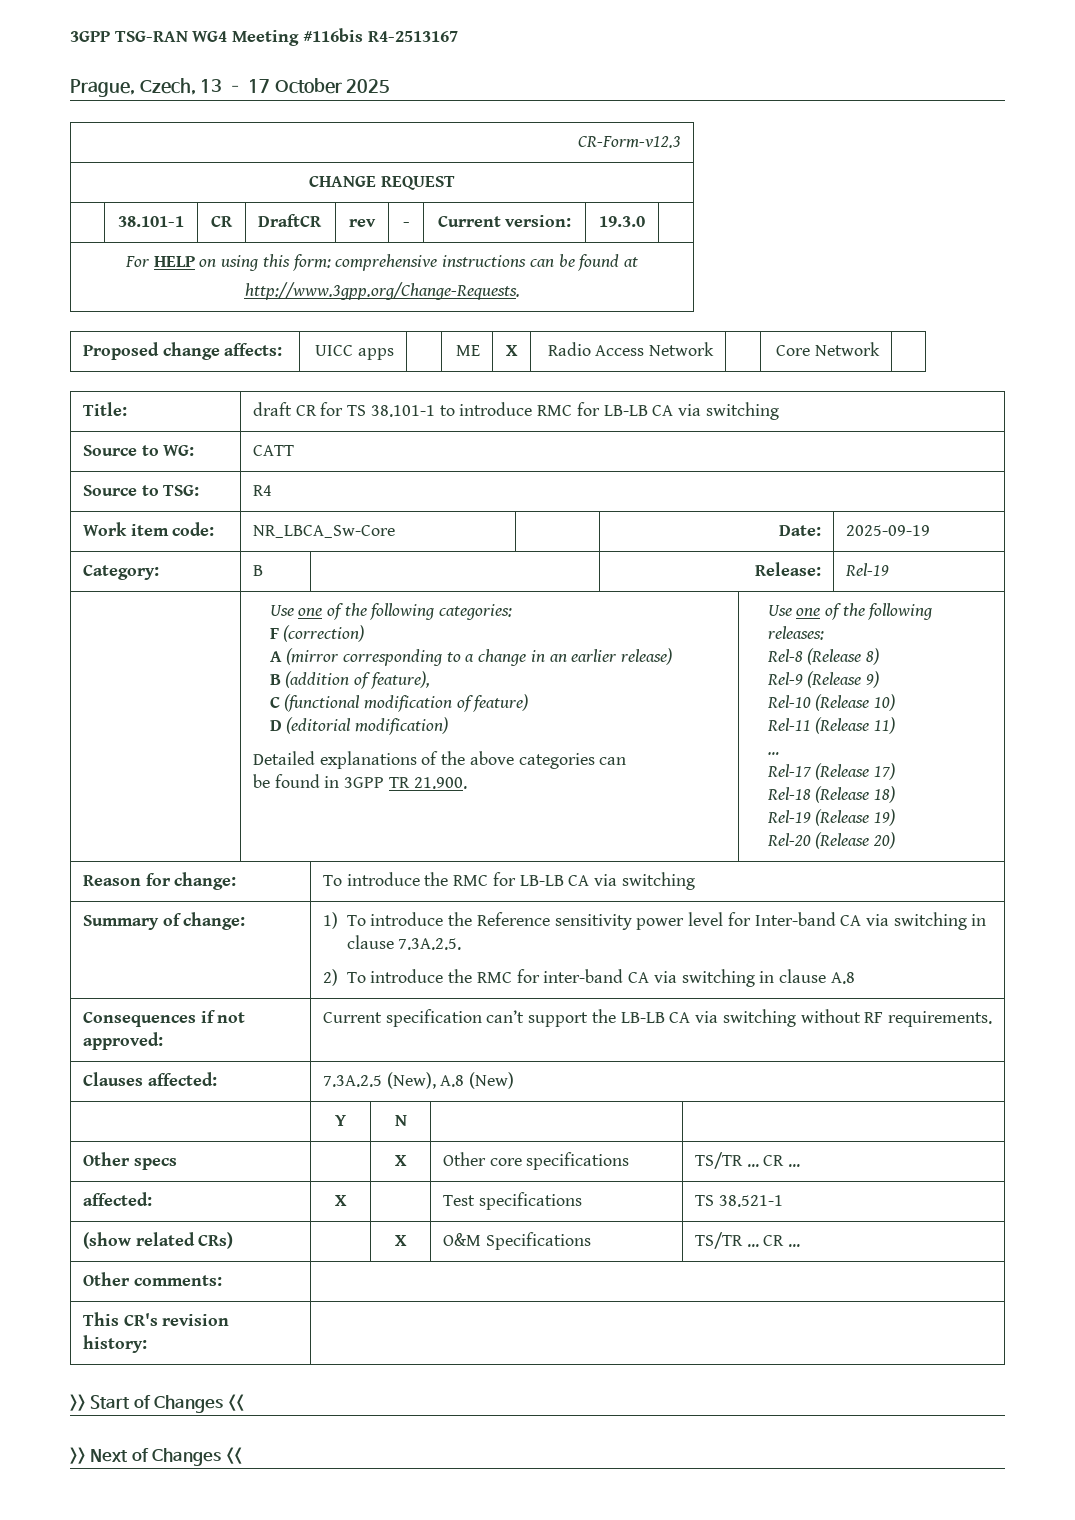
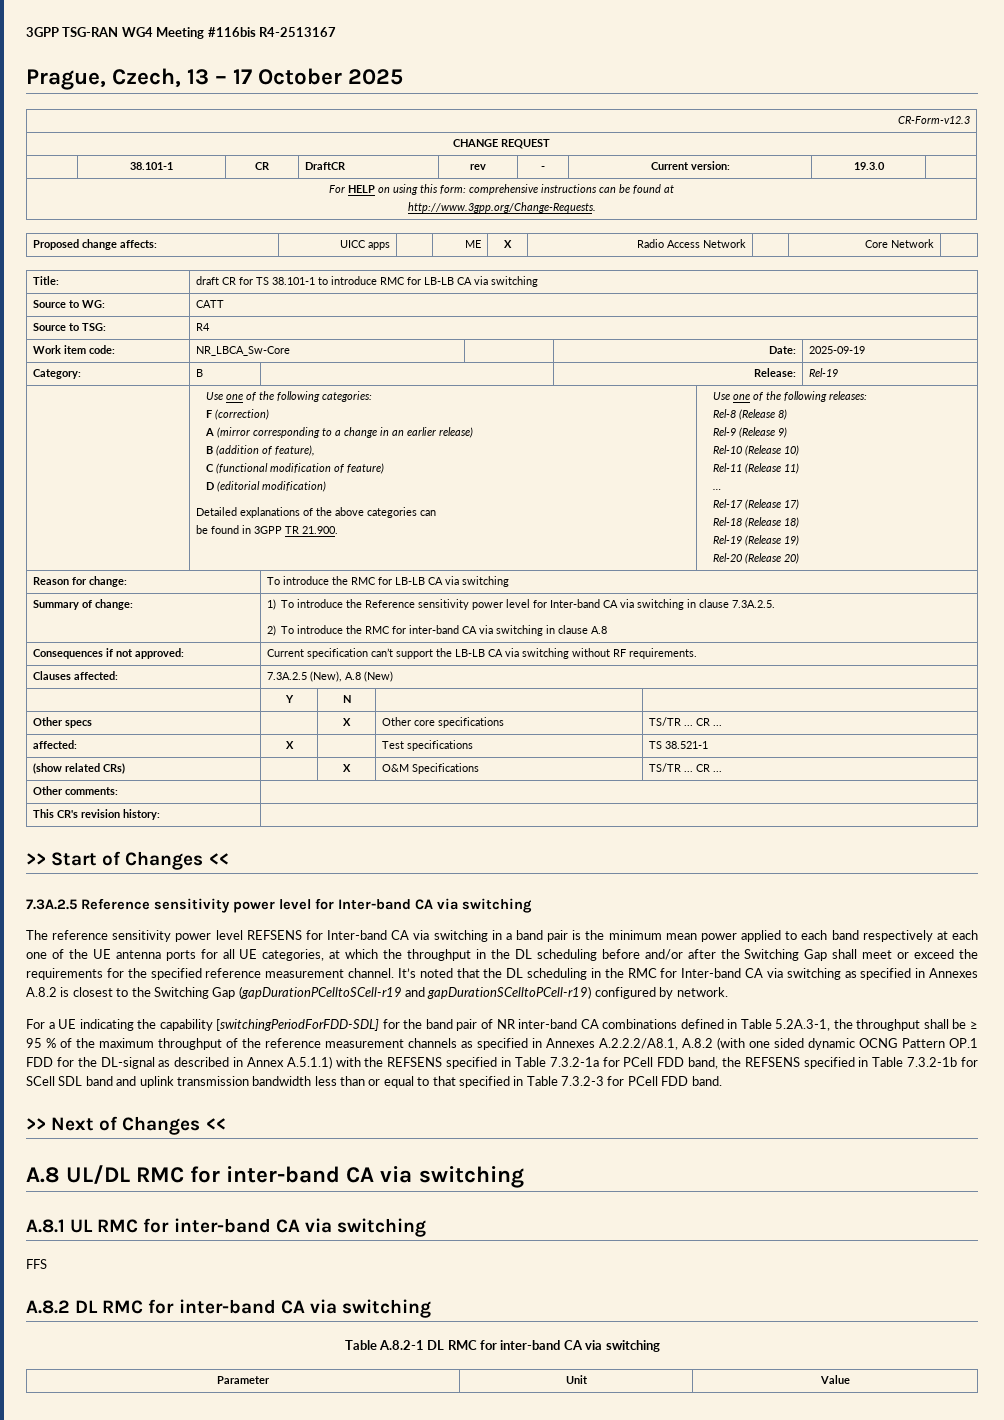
+ 7.3A.2.5 Reference sensitivity power level for Inter-band CA via switching
+ The reference sensitivity power level REFSENS for Inter-band CA via switching in a band pair is the minimum mean power applied to each band respectively at each one of the UE antenna ports for all UE categories, at which the throughput in the DL scheduling before and/or after the Switching Gap shall meet or exceed the requirements for the specified reference measurement channel. It’s noted that the DL scheduling in the RMC for Inter-band CA via switching as specified in Annexes A.8.2 is closest to the Switching Gap (gapDurationPCelltoSCell-r19 and gapDurationSCelltoPCell-r19) configured by network.
+ For a UE indicating the capability [switchingPeriodForFDD-SDL] for the band pair of NR inter-band CA combinations defined in Table 5.2A.3-1, the throughput shall be ≥ 95 % of the maximum throughput of the reference measurement channels as specified in Annexes A.2.2.2/A8.1, A.8.2 (with one sided dynamic OCNG Pattern OP.1 FDD for the DL-signal as described in Annex A.5.1.1) with the REFSENS specified in Table 7.3.2-1a for PCell FDD band, the REFSENS specified in Table 7.3.2-1b for SCell SDL band and uplink transmission bandwidth less than or equal to that specified in Table 7.3.2-3 for PCell FDD band.
+ A.8 UL/DL RMC for inter-band CA via switching
+ A.8.1 UL RMC for inter-band CA via switching
+ FFS
+ A.8.2 DL RMC for inter-band CA via switching
+ Table A.8.2-1 DL RMC for inter-band CA via switching
+ Parameter | Unit | Value

